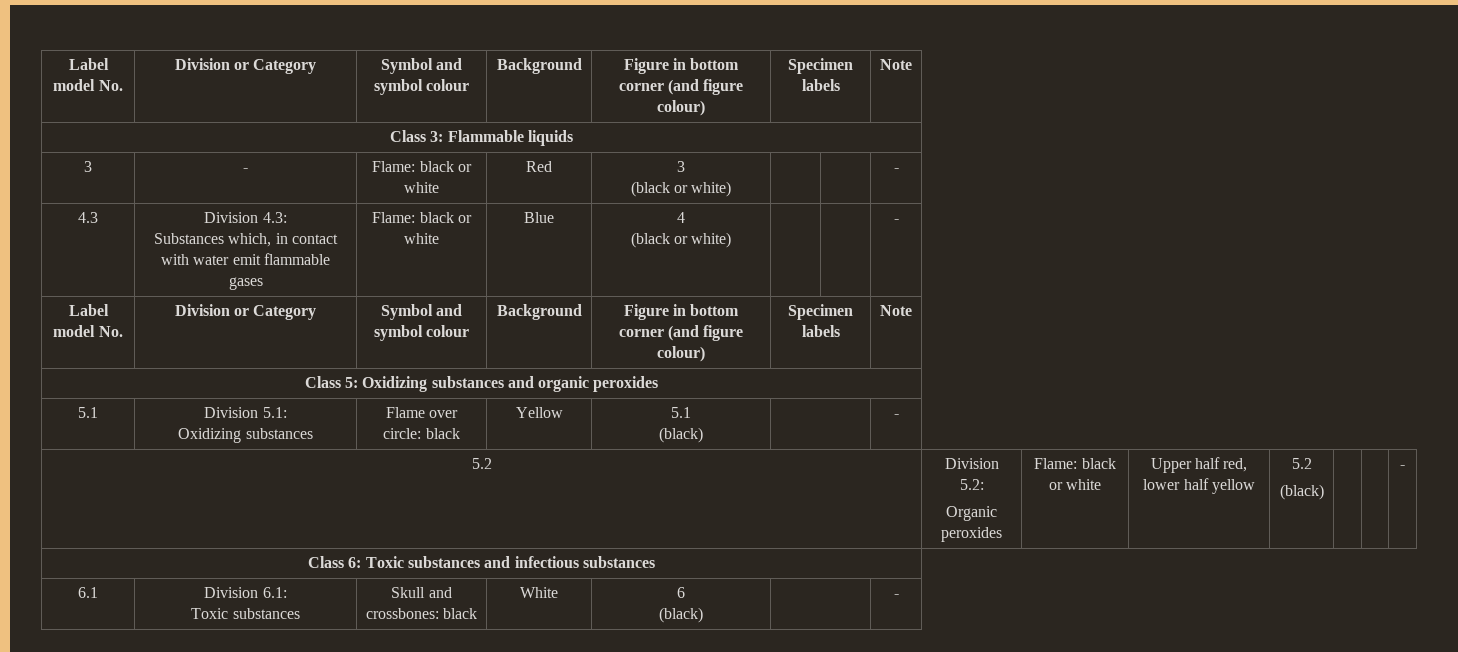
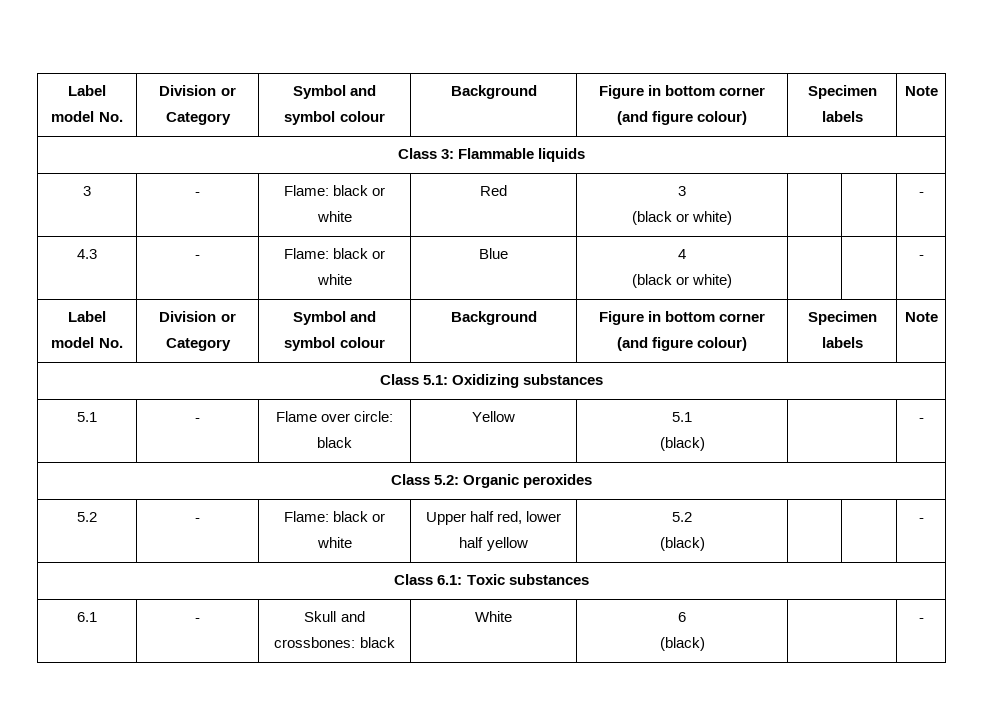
- 4.3 | Division 4.3:
- Substances which, in contact with water emit flammable gases | Flame: black or white | Blue | 4
+ 4.3 | - | Flame: black or white | Blue | 4
- Class 5: Oxidizing substances and organic peroxides
- 5.1 | Division 5.1:
- Oxidizing substances | Flame over circle: black | Yellow | 5.1
+ Class 5.1: Oxidizing substances
+ 5.1 | - | Flame over circle: black | Yellow | 5.1
- 5.2 | Division 5.2:
- Organic peroxides | Flame: black or white | Upper half red, lower half yellow | 5.2
+ Class 5.2: Organic peroxides
+ 5.2 | - | Flame: black or white | Upper half red, lower half yellow | 5.2
- Class 6: Toxic substances and infectious substances
- 6.1 | Division 6.1:
- Toxic substances | Skull and crossbones: black | White | 6
+ Class 6.1: Toxic substances
+ 6.1 | - | Skull and crossbones: black | White | 6

